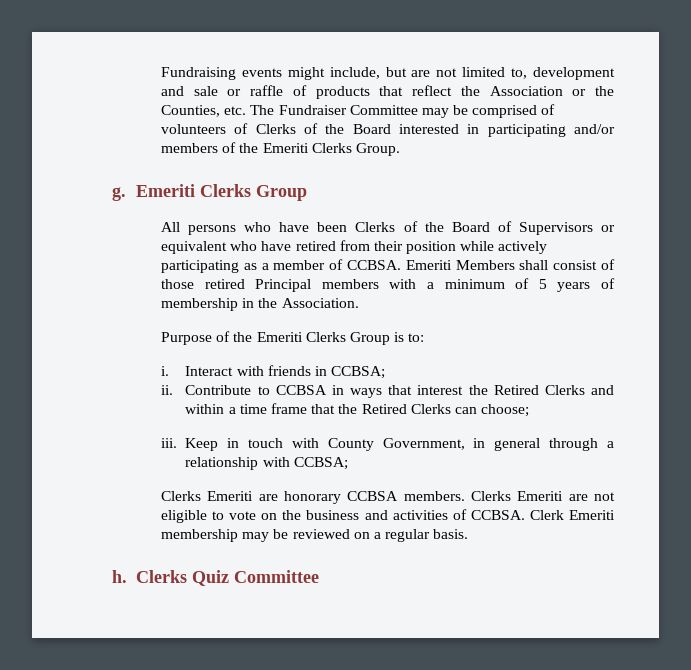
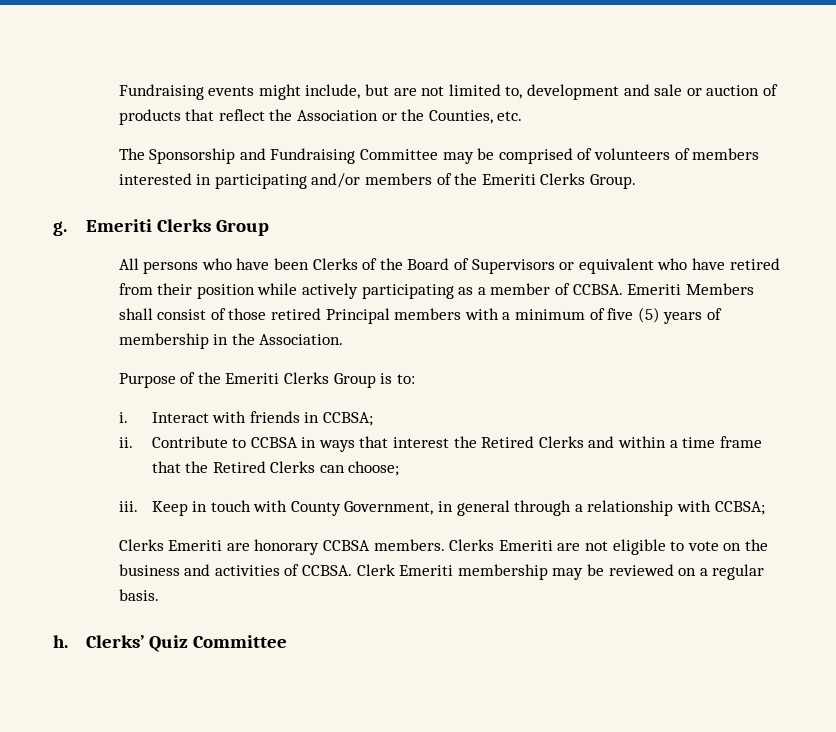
- Fundraising events might include, but are not limited to, development and sale or raffle of products that reflect the Association or the Counties, etc. The Fundraiser Committee may be comprised of volunteers of Clerks of the Board interested in participating and/or members of the Emeriti Clerks Group.
+ Fundraising events might include, but are not limited to, development and sale or auction of products that reflect the Association or the Counties, etc.
+ The Sponsorship and Fundraising Committee may be comprised of volunteers of members interested in participating and/or members of the Emeriti Clerks Group.
- Emeriti Members shall consist of those retired Principal members with a minimum of 5 years of membership in the Association.
+ Emeriti Members shall consist of those retired Principal members with a minimum of five (5) years of membership in the Association.
- Clerks Quiz Committee
+ Clerks’ Quiz Committee

